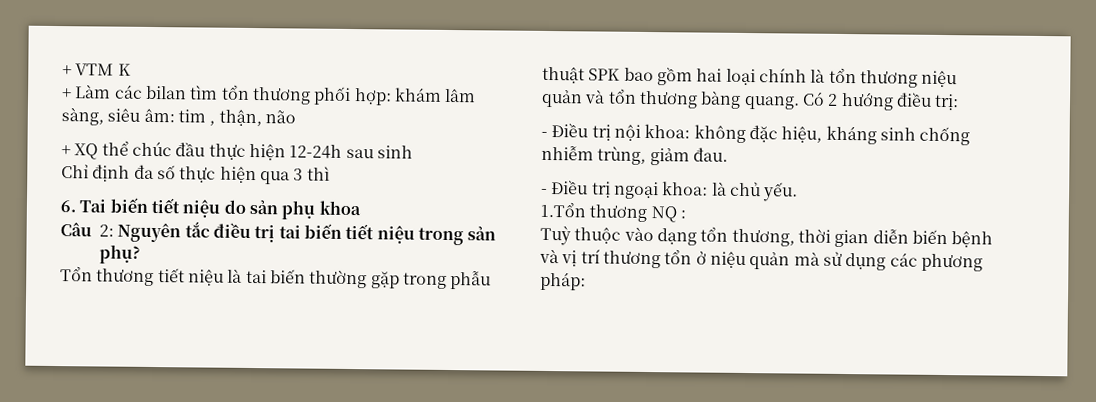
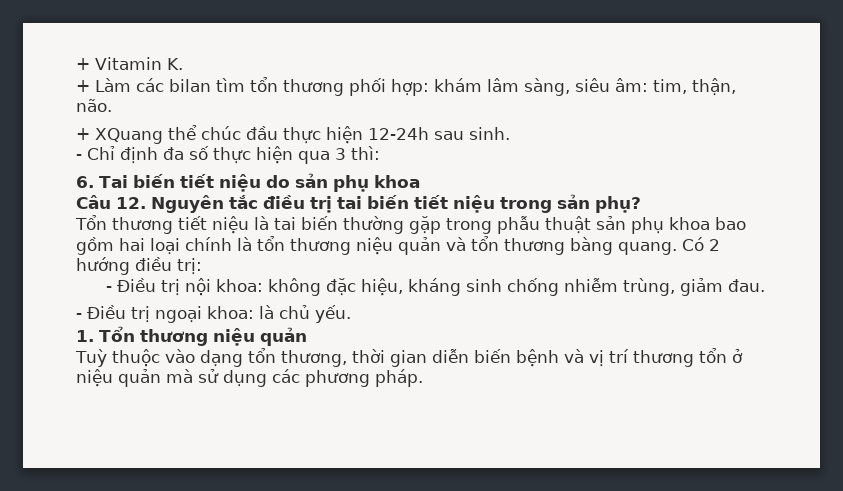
- + VTM K
+ + Vitamin K.
- + Làm các bilan tìm tổn thương phối hợp: khám lâm sàng, siêu âm: tim , thận, não
- + XQ thể chúc đầu thực hiện 12-24h sau sinh
- Chỉ định đa số thực hiện qua 3 thì
+ + Làm các bilan tìm tổn thương phối hợp: khám lâm sàng, siêu âm: tim, thận, não.
+ + XQuang thể chúc đầu thực hiện 12-24h sau sinh.
+ - Chỉ định đa số thực hiện qua 3 thì:
- Câu 2: Nguyên tắc điều trị tai biến tiết niệu trong sản phụ?
+ Câu 12. Nguyên tắc điều trị tai biến tiết niệu trong sản phụ?
- Tổn thương tiết niệu là tai biến thường gặp trong phẫu thuật SPK bao gồm hai loại chính là tổn thương niệu quản và tổn thương bàng quang.
+ Tổn thương tiết niệu là tai biến thường gặp trong phẫu thuật sản phụ khoa bao gồm hai loại chính là tổn thương niệu quản và tổn thương bàng quang.
- 1.Tổn thương NQ :
+ 1. Tổn thương niệu quản
- Tuỳ thuộc vào dạng tổn thương, thời gian diễn biến bệnh và vị trí thương tổn ở niệu quản mà sử dụng các phương pháp:
+ Tuỳ thuộc vào dạng tổn thương, thời gian diễn biến bệnh và vị trí thương tổn ở niệu quản mà sử dụng các phương pháp.

